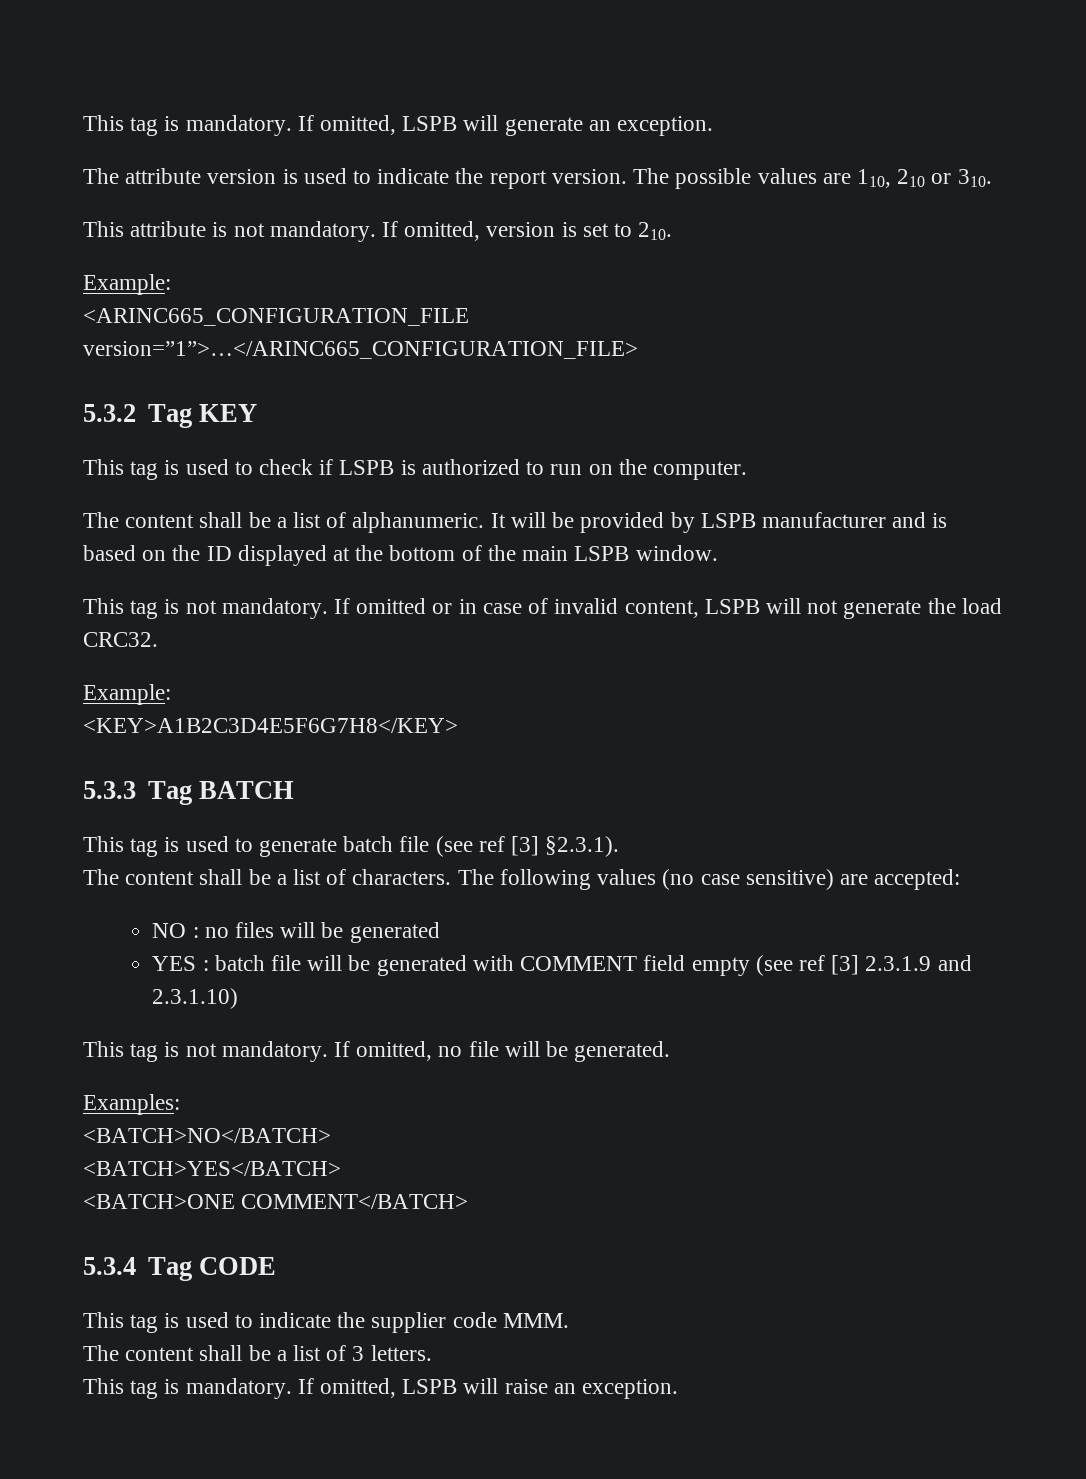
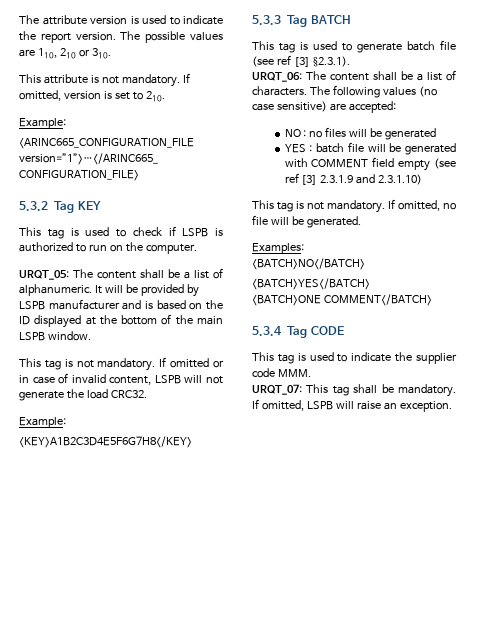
- This tag is mandatory. If omitted, LSPB will generate an exception.
- The content shall be a list of alphanumeric.
+ URQT_05: The content shall be a list of alphanumeric.
- The content shall be a list of characters.
+ URQT_06: The content shall be a list of characters.
- The content shall be a list of 3 letters.
- This tag is mandatory.
+ URQT_07: This tag shall be mandatory.

